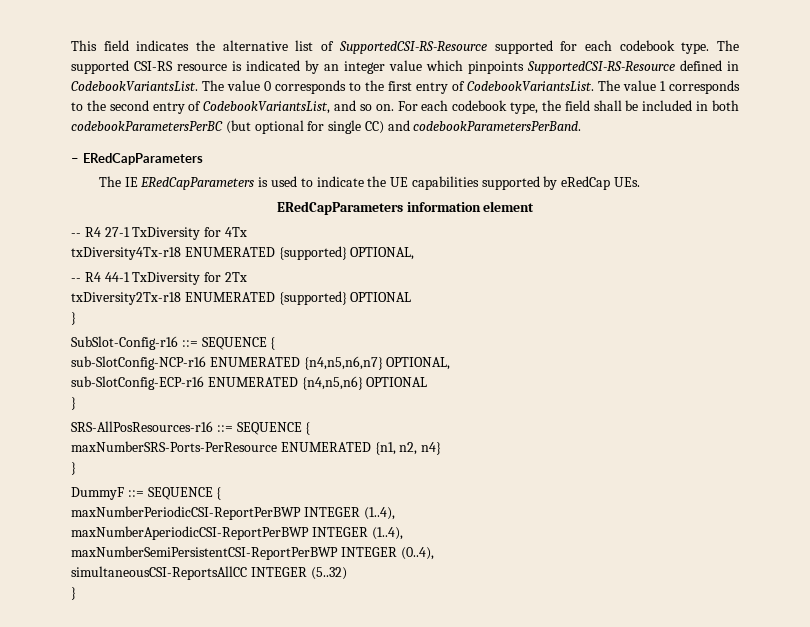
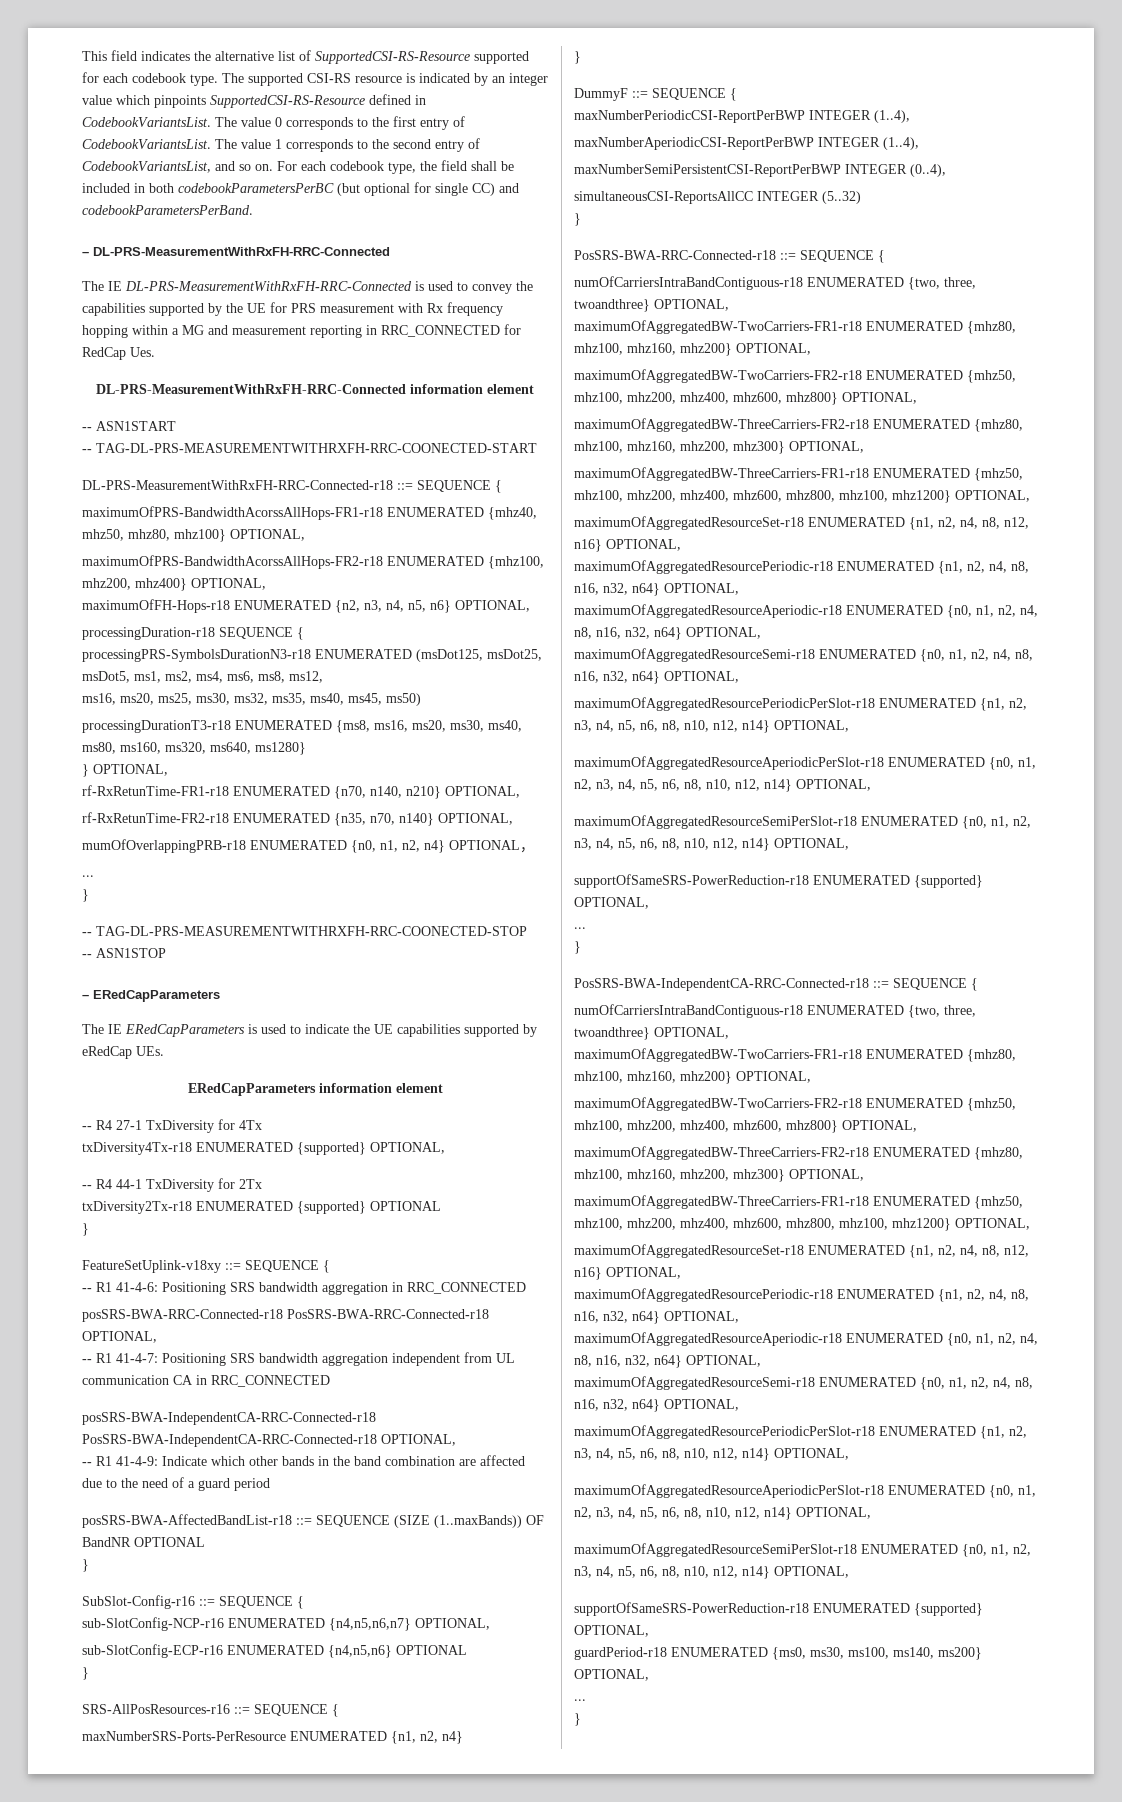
+ – DL-PRS-MeasurementWithRxFH-RRC-Connected
+ The IE DL-PRS-MeasurementWithRxFH-RRC-Connected is used to convey the capabilities supported by the UE for PRS measurement with Rx frequency hopping within a MG and measurement reporting in RRC_CONNECTED for RedCap Ues.
+ DL-PRS-MeasurementWithRxFH-RRC-Connected information element
+ -- ASN1START
+ -- TAG-DL-PRS-MEASUREMENTWITHRXFH-RRC-COONECTED-START
+ DL-PRS-MeasurementWithRxFH-RRC-Connected-r18 ::= SEQUENCE {
+ maximumOfPRS-BandwidthAcorssAllHops-FR1-r18 ENUMERATED {mhz40, mhz50, mhz80, mhz100} OPTIONAL,
+ maximumOfPRS-BandwidthAcorssAllHops-FR2-r18 ENUMERATED {mhz100, mhz200, mhz400} OPTIONAL,
+ maximumOfFH-Hops-r18 ENUMERATED {n2, n3, n4, n5, n6} OPTIONAL,
+ processingDuration-r18 SEQUENCE {
+ processingPRS-SymbolsDurationN3-r18 ENUMERATED (msDot125, msDot25, msDot5, ms1, ms2, ms4, ms6, ms8, ms12,
+ ms16, ms20, ms25, ms30, ms32, ms35, ms40, ms45, ms50)
+ processingDurationT3-r18 ENUMERATED {ms8, ms16, ms20, ms30, ms40, ms80, ms160, ms320, ms640, ms1280}
+ } OPTIONAL,
+ rf-RxRetunTime-FR1-r18 ENUMERATED {n70, n140, n210} OPTIONAL,
+ rf-RxRetunTime-FR2-r18 ENUMERATED {n35, n70, n140} OPTIONAL,
+ mumOfOverlappingPRB-r18 ENUMERATED {n0, n1, n2, n4} OPTIONAL，
+ ...
+ }
+ -- TAG-DL-PRS-MEASUREMENTWITHRXFH-RRC-COONECTED-STOP
+ -- ASN1STOP
+ FeatureSetUplink-v18xy ::= SEQUENCE {
+ -- R1 41-4-6: Positioning SRS bandwidth aggregation in RRC_CONNECTED
+ posSRS-BWA-RRC-Connected-r18 PosSRS-BWA-RRC-Connected-r18 OPTIONAL,
+ -- R1 41-4-7: Positioning SRS bandwidth aggregation independent from UL communication CA in RRC_CONNECTED
+ posSRS-BWA-IndependentCA-RRC-Connected-r18 PosSRS-BWA-IndependentCA-RRC-Connected-r18 OPTIONAL,
+ -- R1 41-4-9: Indicate which other bands in the band combination are affected due to the need of a guard period
+ posSRS-BWA-AffectedBandList-r18 ::= SEQUENCE (SIZE (1..maxBands)) OF BandNR OPTIONAL
+ }
+ PosSRS-BWA-RRC-Connected-r18 ::= SEQUENCE {
+ numOfCarriersIntraBandContiguous-r18 ENUMERATED {two, three, twoandthree} OPTIONAL,
+ maximumOfAggregatedBW-TwoCarriers-FR1-r18 ENUMERATED {mhz80, mhz100, mhz160, mhz200} OPTIONAL,
+ maximumOfAggregatedBW-TwoCarriers-FR2-r18 ENUMERATED {mhz50, mhz100, mhz200, mhz400, mhz600, mhz800} OPTIONAL,
+ maximumOfAggregatedBW-ThreeCarriers-FR2-r18 ENUMERATED {mhz80, mhz100, mhz160, mhz200, mhz300} OPTIONAL,
+ maximumOfAggregatedBW-ThreeCarriers-FR1-r18 ENUMERATED {mhz50, mhz100, mhz200, mhz400, mhz600, mhz800, mhz100, mhz1200} OPTIONAL,
+ maximumOfAggregatedResourceSet-r18 ENUMERATED {n1, n2, n4, n8, n12, n16} OPTIONAL,
+ maximumOfAggregatedResourcePeriodic-r18 ENUMERATED {n1, n2, n4, n8, n16, n32, n64} OPTIONAL,
+ maximumOfAggregatedResourceAperiodic-r18 ENUMERATED {n0, n1, n2, n4, n8, n16, n32, n64} OPTIONAL,
+ maximumOfAggregatedResourceSemi-r18 ENUMERATED {n0, n1, n2, n4, n8, n16, n32, n64} OPTIONAL,
+ maximumOfAggregatedResourcePeriodicPerSlot-r18 ENUMERATED {n1, n2, n3, n4, n5, n6, n8, n10, n12, n14} OPTIONAL,
+ maximumOfAggregatedResourceAperiodicPerSlot-r18 ENUMERATED {n0, n1, n2, n3, n4, n5, n6, n8, n10, n12, n14} OPTIONAL,
+ maximumOfAggregatedResourceSemiPerSlot-r18 ENUMERATED {n0, n1, n2, n3, n4, n5, n6, n8, n10, n12, n14} OPTIONAL,
+ supportOfSameSRS-PowerReduction-r18 ENUMERATED {supported} OPTIONAL,
+ ...
+ }
+ PosSRS-BWA-IndependentCA-RRC-Connected-r18 ::= SEQUENCE {
+ numOfCarriersIntraBandContiguous-r18 ENUMERATED {two, three, twoandthree} OPTIONAL,
+ maximumOfAggregatedBW-TwoCarriers-FR1-r18 ENUMERATED {mhz80, mhz100, mhz160, mhz200} OPTIONAL,
+ maximumOfAggregatedBW-TwoCarriers-FR2-r18 ENUMERATED {mhz50, mhz100, mhz200, mhz400, mhz600, mhz800} OPTIONAL,
+ maximumOfAggregatedBW-ThreeCarriers-FR2-r18 ENUMERATED {mhz80, mhz100, mhz160, mhz200, mhz300} OPTIONAL,
+ maximumOfAggregatedBW-ThreeCarriers-FR1-r18 ENUMERATED {mhz50, mhz100, mhz200, mhz400, mhz600, mhz800, mhz100, mhz1200} OPTIONAL,
+ maximumOfAggregatedResourceSet-r18 ENUMERATED {n1, n2, n4, n8, n12, n16} OPTIONAL,
+ maximumOfAggregatedResourcePeriodic-r18 ENUMERATED {n1, n2, n4, n8, n16, n32, n64} OPTIONAL,
+ maximumOfAggregatedResourceAperiodic-r18 ENUMERATED {n0, n1, n2, n4, n8, n16, n32, n64} OPTIONAL,
+ maximumOfAggregatedResourceSemi-r18 ENUMERATED {n0, n1, n2, n4, n8, n16, n32, n64} OPTIONAL,
+ maximumOfAggregatedResourcePeriodicPerSlot-r18 ENUMERATED {n1, n2, n3, n4, n5, n6, n8, n10, n12, n14} OPTIONAL,
+ maximumOfAggregatedResourceAperiodicPerSlot-r18 ENUMERATED {n0, n1, n2, n3, n4, n5, n6, n8, n10, n12, n14} OPTIONAL,
+ maximumOfAggregatedResourceSemiPerSlot-r18 ENUMERATED {n0, n1, n2, n3, n4, n5, n6, n8, n10, n12, n14} OPTIONAL,
+ supportOfSameSRS-PowerReduction-r18 ENUMERATED {supported} OPTIONAL,
+ guardPeriod-r18 ENUMERATED {ms0, ms30, ms100, ms140, ms200} OPTIONAL,
+ ...
+ }

